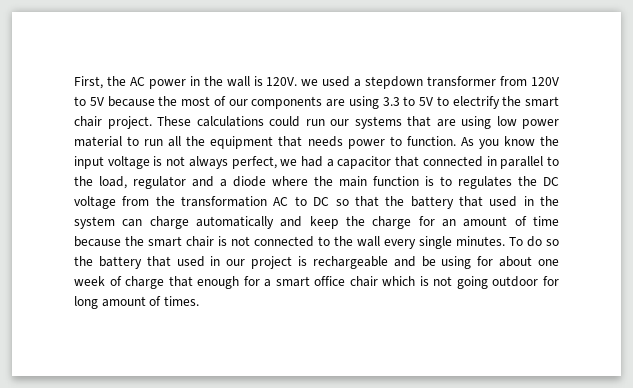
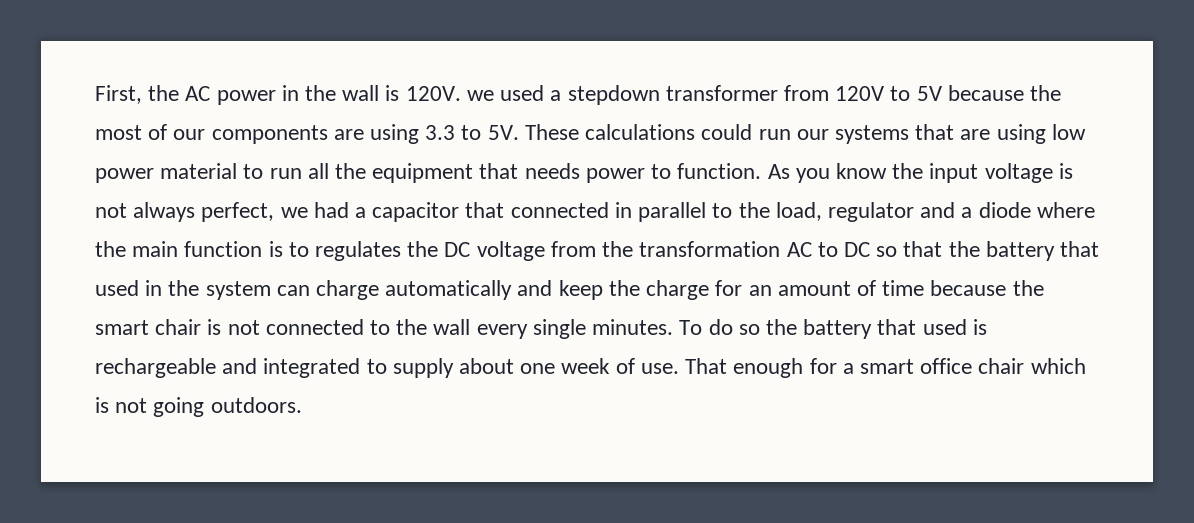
- First, the AC power in the wall is 120V. we used a stepdown transformer from 120V to 5V because the most of our components are using 3.3 to 5V to electrify the smart chair project.
+ First, the AC power in the wall is 120V. we used a stepdown transformer from 120V to 5V because the most of our components are using 3.3 to 5V.
- To do so the battery that used in our project is rechargeable and be using for about one week of charge that enough for a smart office chair which is not going outdoor for long amount of times.
+ To do so the battery that used is rechargeable and integrated to supply about one week of use. That enough for a smart office chair which is not going outdoors.

